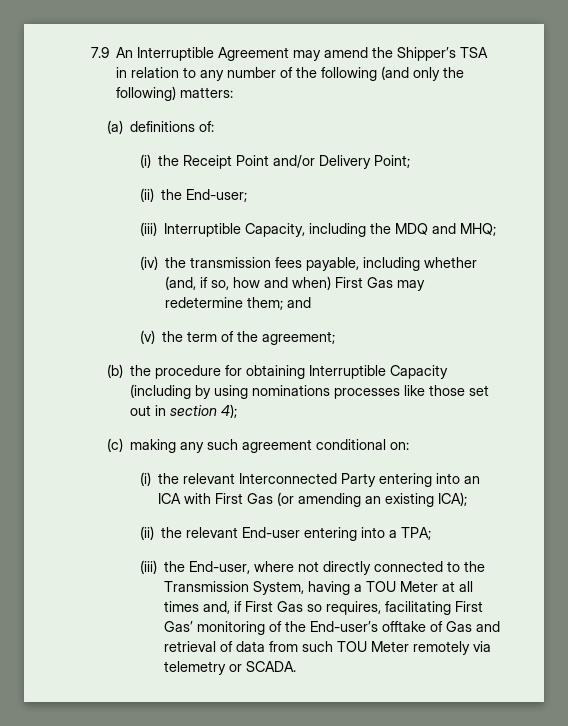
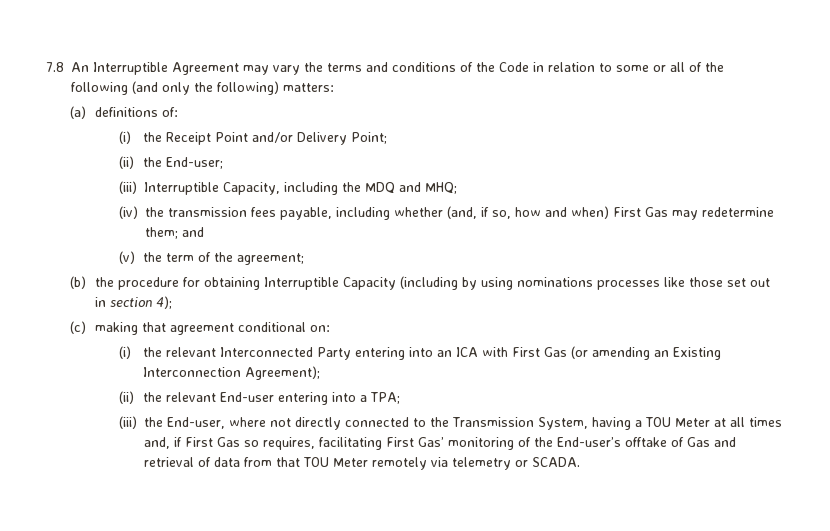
- 7.9 An Interruptible Agreement may amend the Shipper’s TSA in relation to any number of the following (and only the following) matters:
+ 7.8 An Interruptible Agreement may vary the terms and conditions of the Code in relation to some or all of the following (and only the following) matters:
- (c) making any such agreement conditional on:
+ (c) making that agreement conditional on:
- (i) the relevant Interconnected Party entering into an ICA with First Gas (or amending an existing ICA);
+ (i) the relevant Interconnected Party entering into an ICA with First Gas (or amending an Existing Interconnection Agreement);
- (iii) the End-user, where not directly connected to the Transmission System, having a TOU Meter at all times and, if First Gas so requires, facilitating First Gas’ monitoring of the End-user’s offtake of Gas and retrieval of data from such TOU Meter remotely via telemetry or SCADA.
+ (iii) the End-user, where not directly connected to the Transmission System, having a TOU Meter at all times and, if First Gas so requires, facilitating First Gas’ monitoring of the End-user’s offtake of Gas and retrieval of data from that TOU Meter remotely via telemetry or SCADA.

